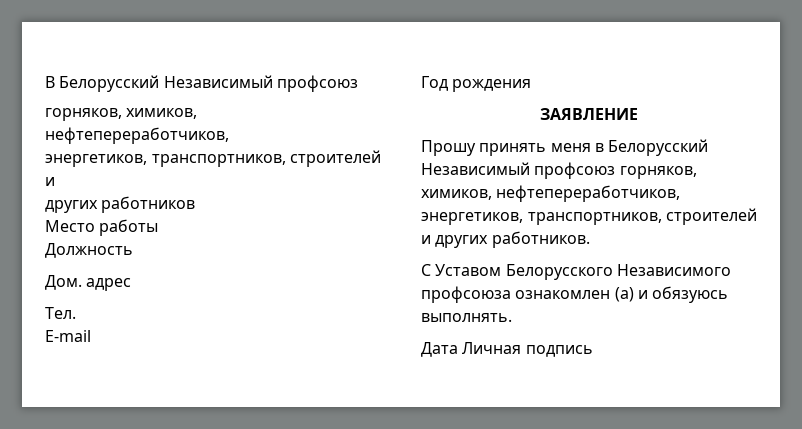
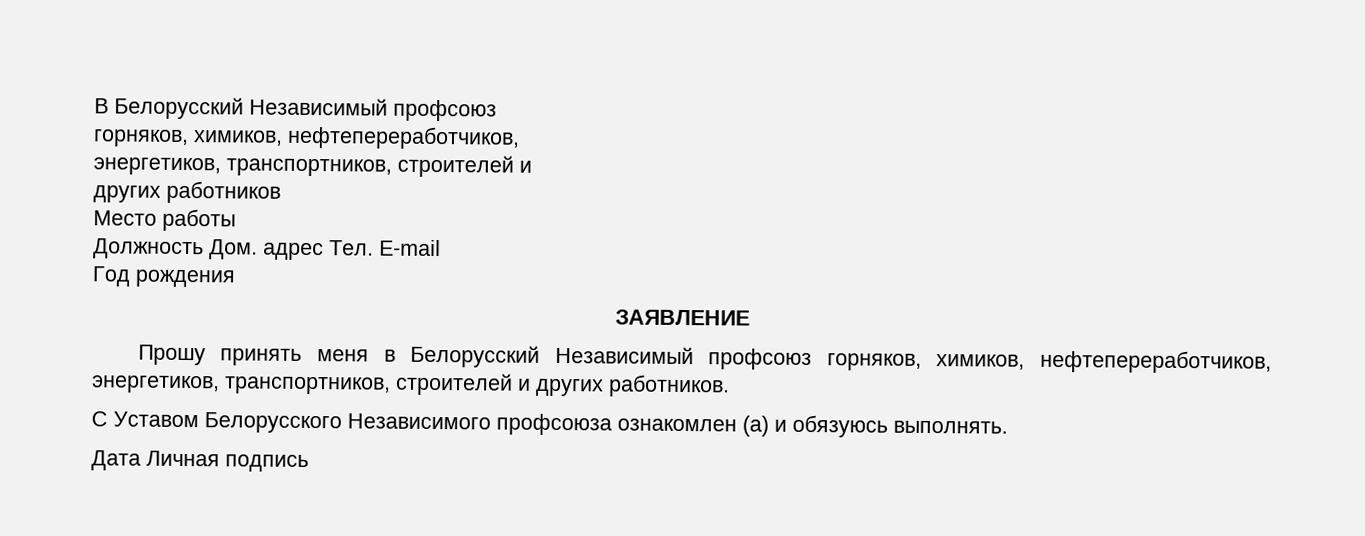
- Должность
- Дом. адрес
- Тел.
- E-mail
+ Должность Дом. адрес Тел. E-mail

